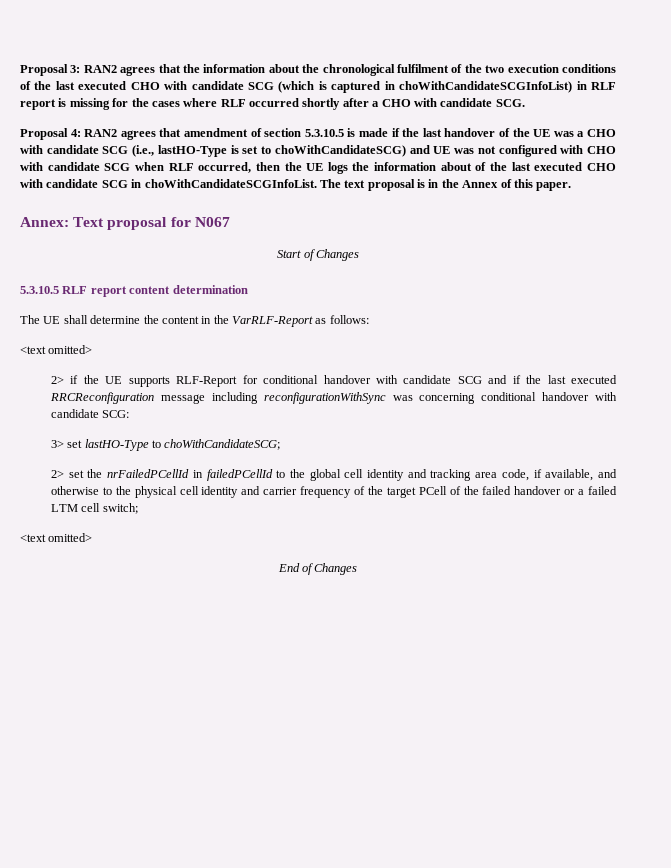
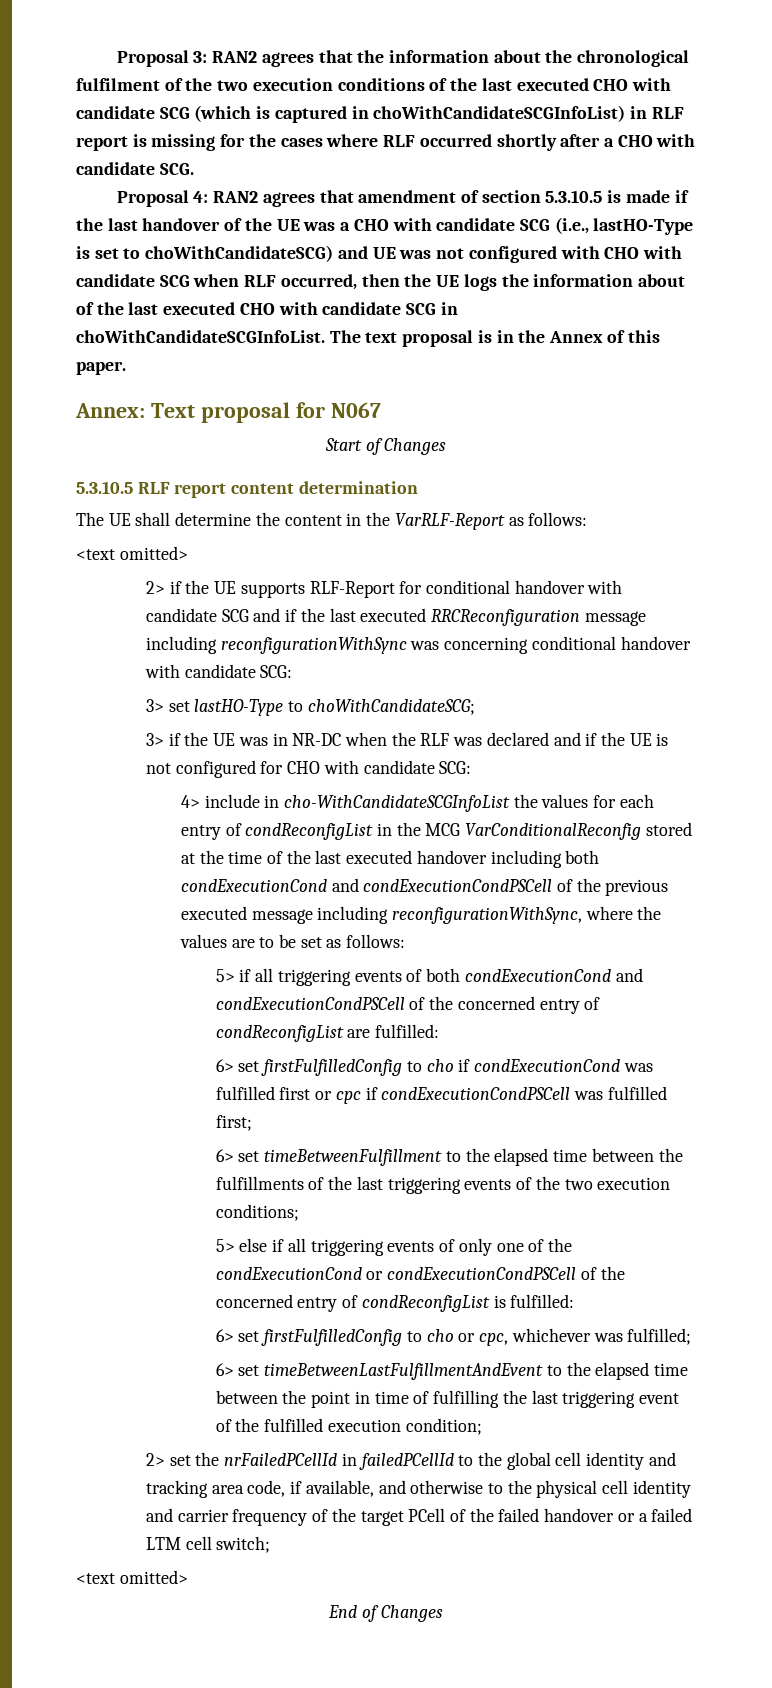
+ 3> if the UE was in NR-DC when the RLF was declared and if the UE is not configured for CHO with candidate SCG:
+ 4> include in cho-WithCandidateSCGInfoList the values for each entry of condReconfigList in the MCG VarConditionalReconfig stored at the time of the last executed handover including both condExecutionCond and condExecutionCondPSCell of the previous executed message including reconfigurationWithSync, where the values are to be set as follows:
+ 5> if all triggering events of both condExecutionCond and condExecutionCondPSCell of the concerned entry of condReconfigList are fulfilled:
+ 6> set firstFulfilledConfig to cho if condExecutionCond was fulfilled first or cpc if condExecutionCondPSCell was fulfilled first;
+ 6> set timeBetweenFulfillment to the elapsed time between the fulfillments of the last triggering events of the two execution conditions;
+ 5> else if all triggering events of only one of the condExecutionCond or condExecutionCondPSCell of the concerned entry of condReconfigList is fulfilled:
+ 6> set firstFulfilledConfig to cho or cpc, whichever was fulfilled;
+ 6> set timeBetweenLastFulfillmentAndEvent to the elapsed time between the point in time of fulfilling the last triggering event of the fulfilled execution condition;

